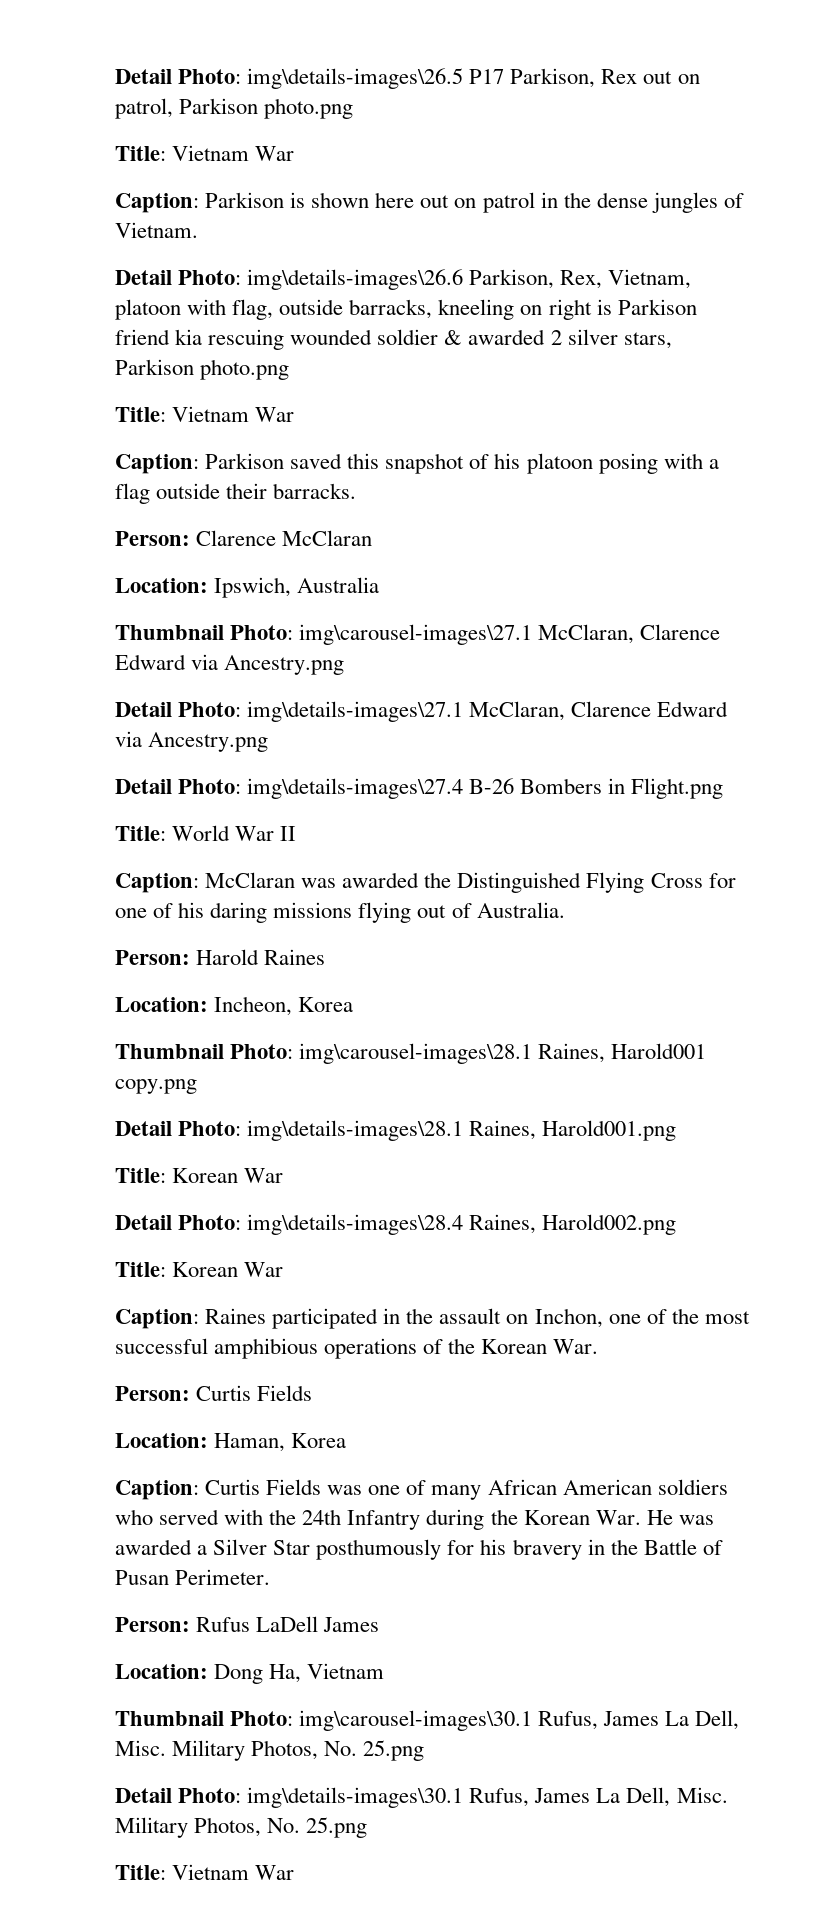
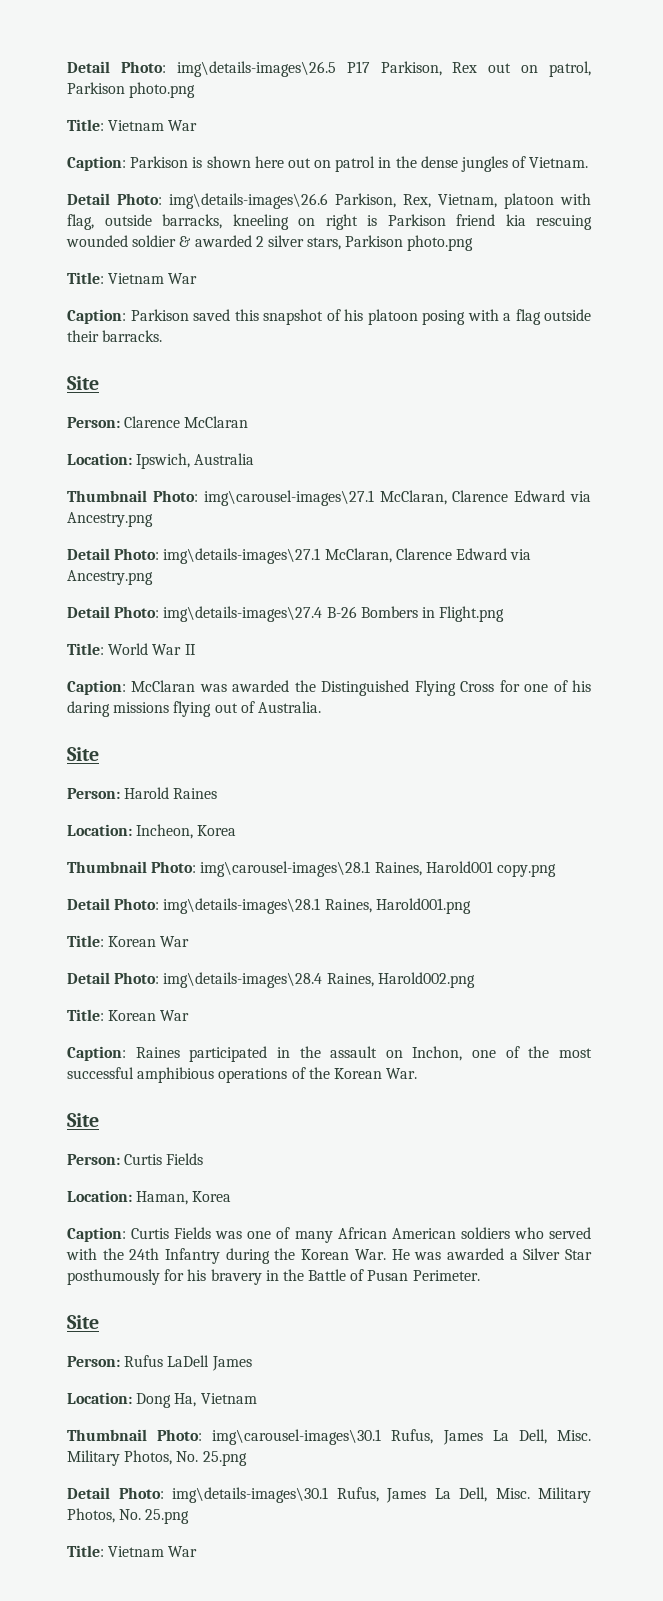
  Caption: Parkison saved this snapshot of his platoon posing with a flag outside their barracks.
+ Site
  Caption: McClaran was awarded the Distinguished Flying Cross for one of his daring missions flying out of Australia.
+ Site
  Caption: Raines participated in the assault on Inchon, one of the most successful amphibious operations of the Korean War.
+ Site
  Caption: Curtis Fields was one of many African American soldiers who served with the 24th Infantry during the Korean War. He was awarded a Silver Star posthumously for his bravery in the Battle of Pusan Perimeter.
+ Site

